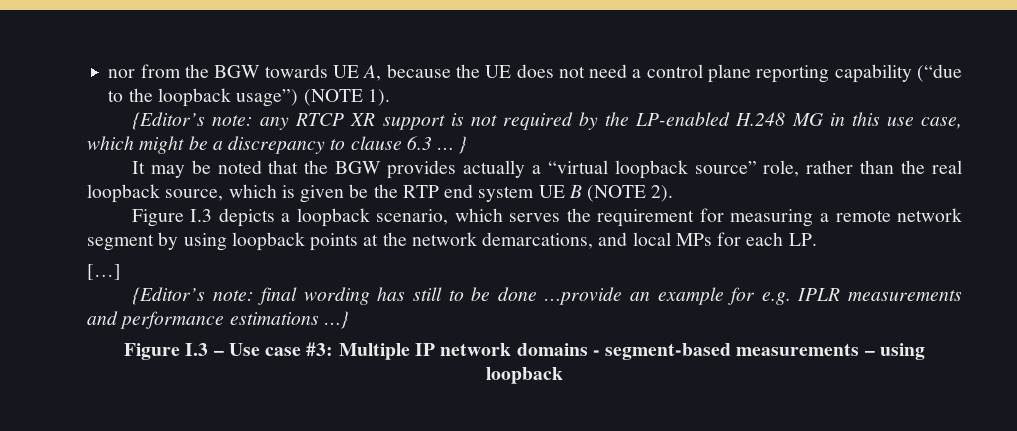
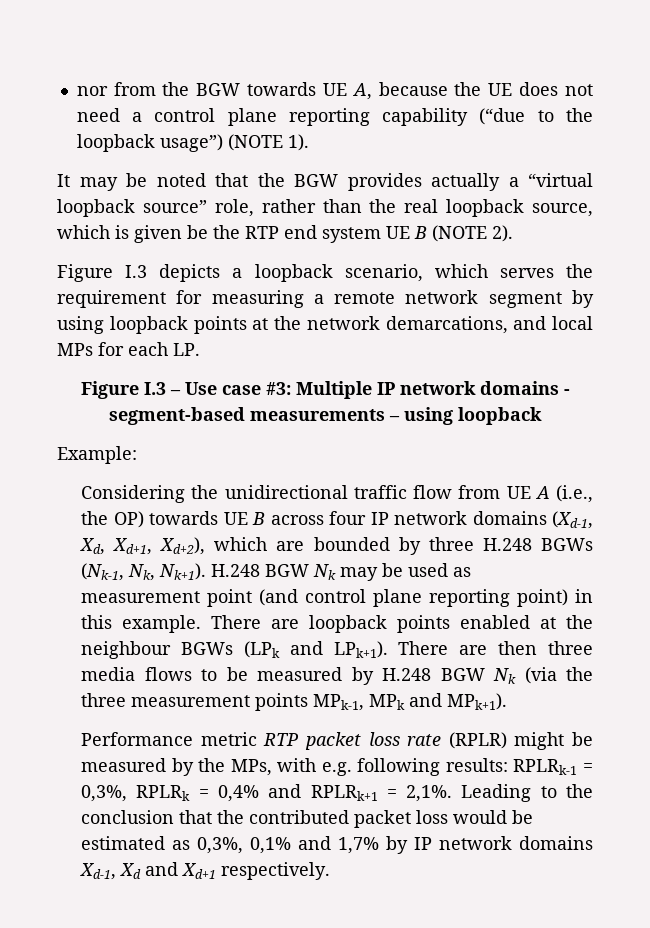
- {Editor’s note: any RTCP XR support is not required by the LP-enabled H.248 MG in this use case, which might be a discrepancy to clause 6.3 … }
- […]
- {Editor’s note: final wording has still to be done …provide an example for e.g. IPLR measurements and performance estimations …}
+ Example:
+ Considering the unidirectional traffic flow from UE A (i.e., the OP) towards UE B across four IP network domains (Xd-1, Xd, Xd+1, Xd+2), which are bounded by three H.248 BGWs (Nk-1, Nk, Nk+1). H.248 BGW Nk may be used as measurement point (and control plane reporting point) in this example. There are loopback points enabled at the neighbour BGWs (LPk and LPk+1). There are then three media flows to be measured by H.248 BGW Nk (via the three measurement points MPk-1, MPk and MPk+1).
+ Performance metric RTP packet loss rate (RPLR) might be measured by the MPs, with e.g. following results: RPLRk-1 = 0,3%, RPLRk = 0,4% and RPLRk+1 = 2,1%. Leading to the conclusion that the contributed packet loss would be estimated as 0,3%, 0,1% and 1,7% by IP network domains Xd-1, Xd and Xd+1 respectively.

